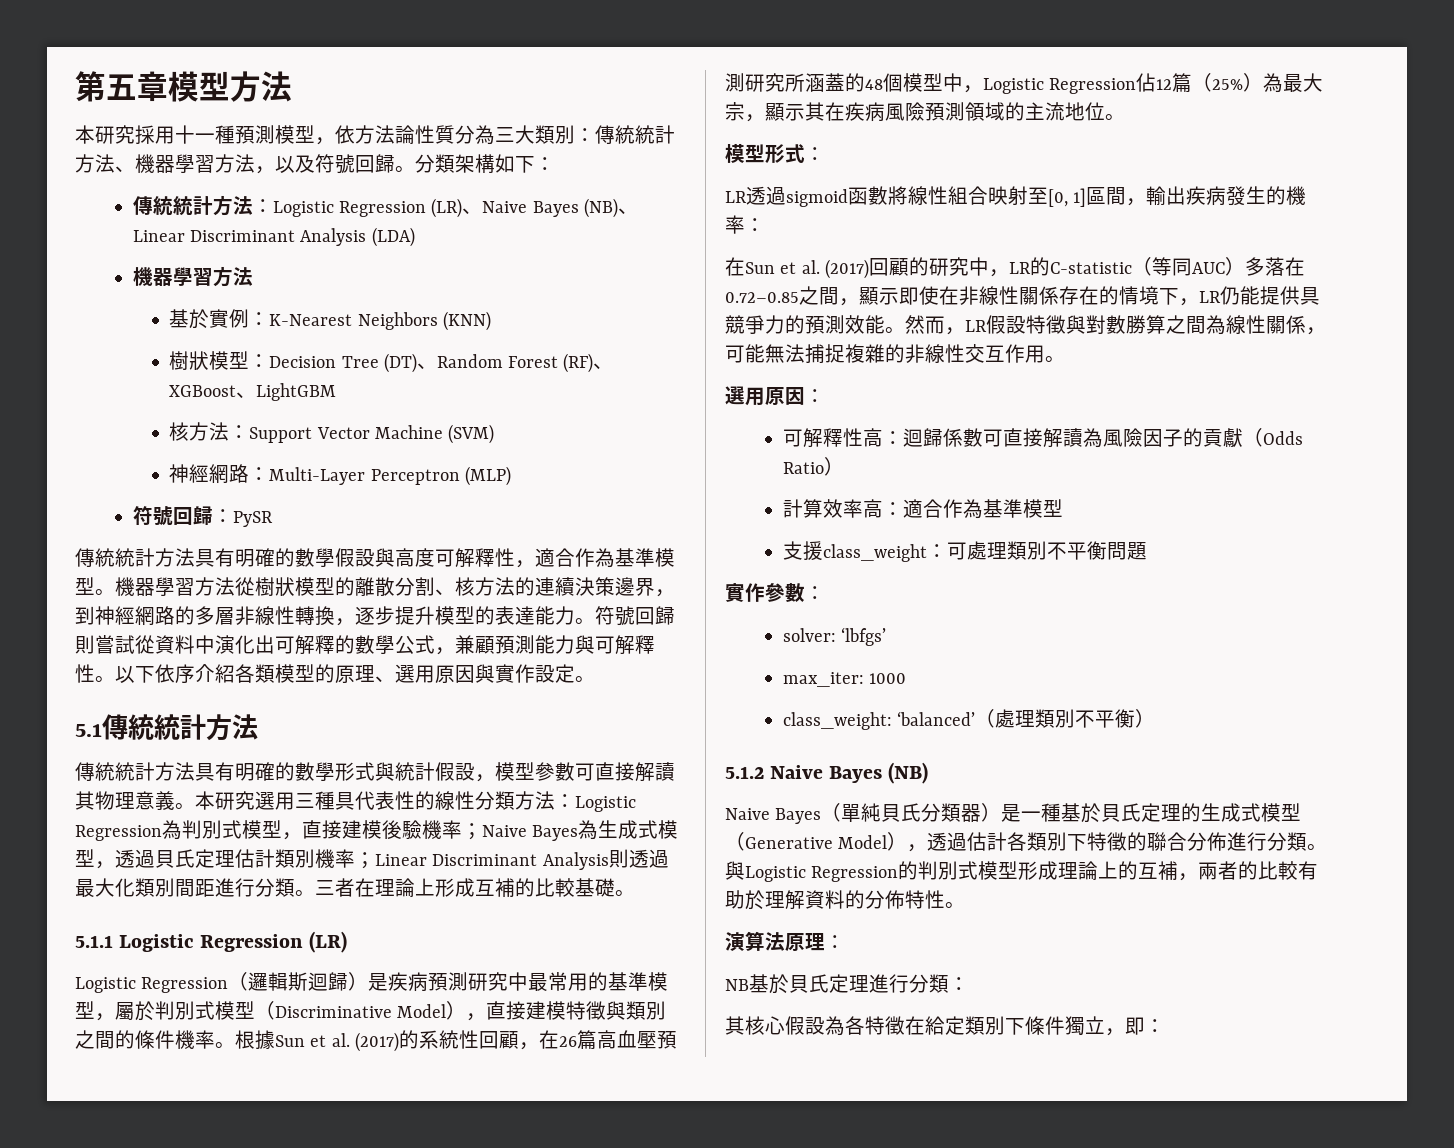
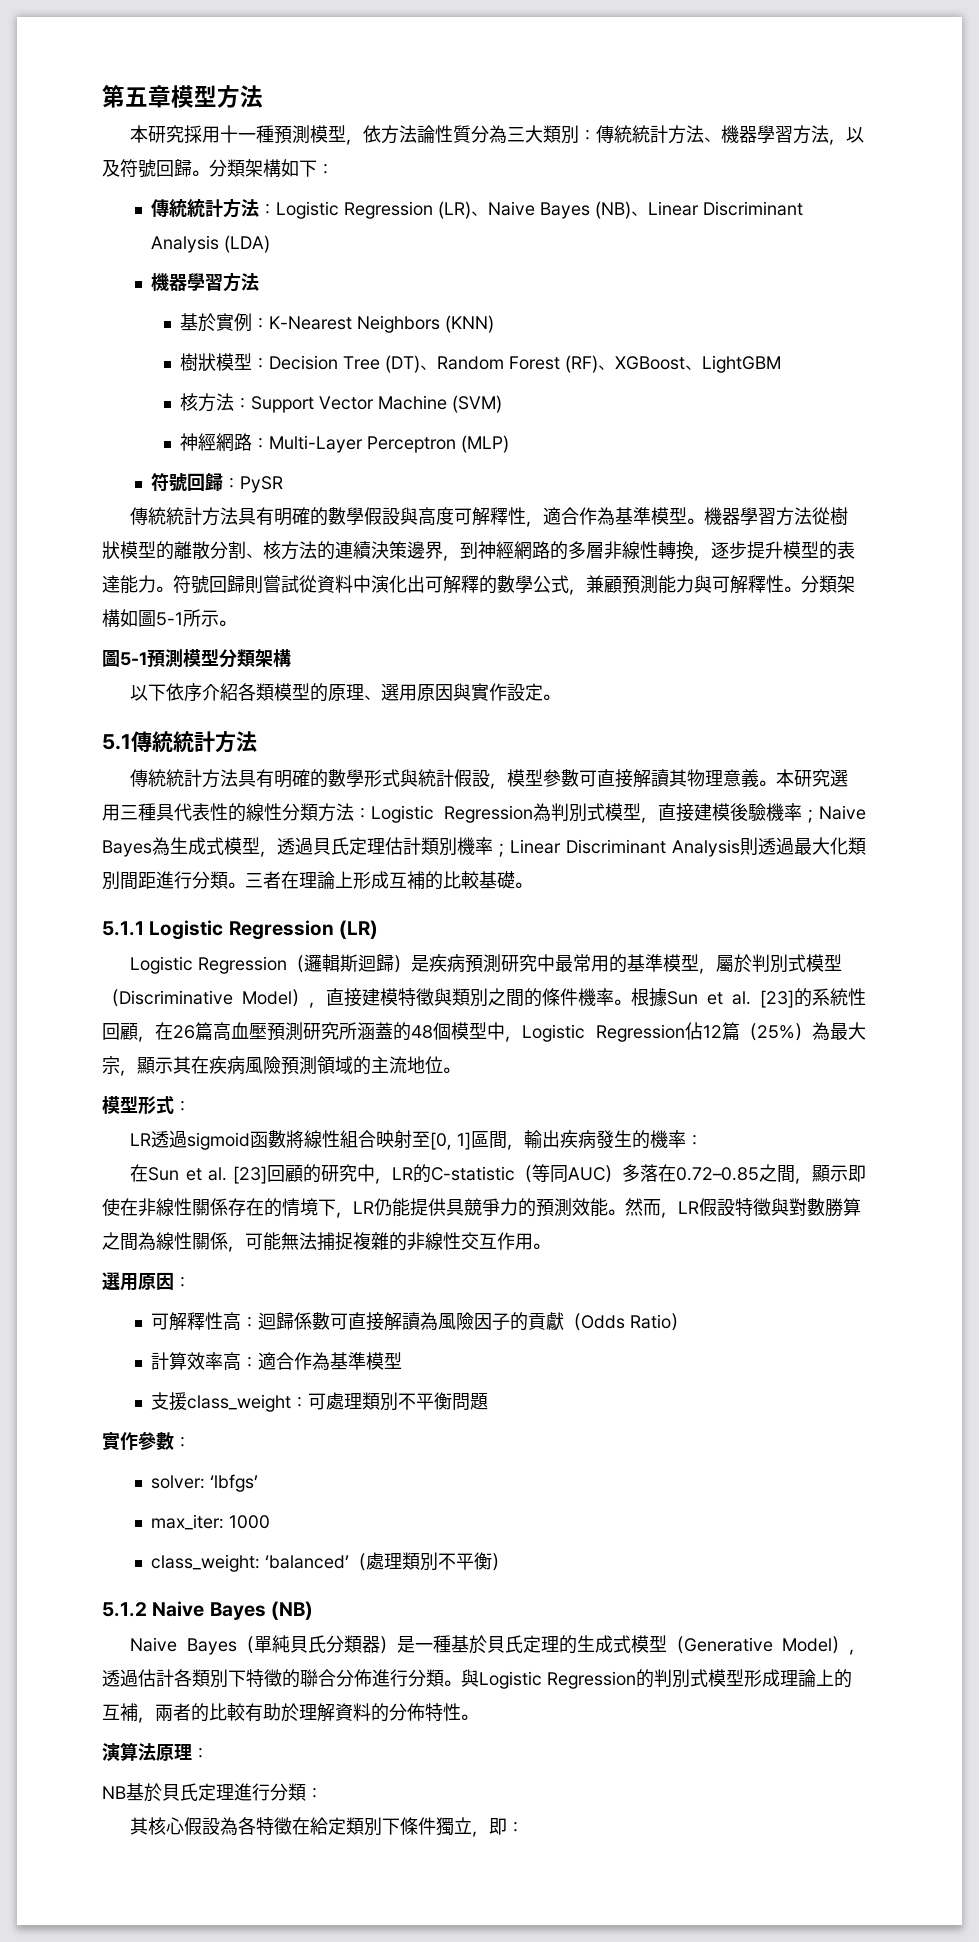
- 符號回歸則嘗試從資料中演化出可解釋的數學公式，兼顧預測能力與可解釋性。以下依序介紹各類模型的原理、選用原因與實作設定。
+ 符號回歸則嘗試從資料中演化出可解釋的數學公式，兼顧預測能力與可解釋性。分類架構如圖5-1所示。
+ 圖5-1預測模型分類架構
+ 以下依序介紹各類模型的原理、選用原因與實作設定。
- 根據Sun et al. (2017)的系統性回顧，在26篇高血壓預測研究所涵蓋的48個模型中，Logistic Regression佔12篇（25%）為最大宗，顯示其在疾病風險預測領域的主流地位。
+ 根據Sun et al. [23]的系統性回顧，在26篇高血壓預測研究所涵蓋的48個模型中，Logistic Regression佔12篇（25%）為最大宗，顯示其在疾病風險預測領域的主流地位。
- 在Sun et al. (2017)回顧的研究中，LR的C-statistic（等同AUC）多落在0.72–0.85之間，顯示即使在非線性關係存在的情境下，LR仍能提供具競爭力的預測效能。
+ 在Sun et al. [23]回顧的研究中，LR的C-statistic（等同AUC）多落在0.72–0.85之間，顯示即使在非線性關係存在的情境下，LR仍能提供具競爭力的預測效能。

